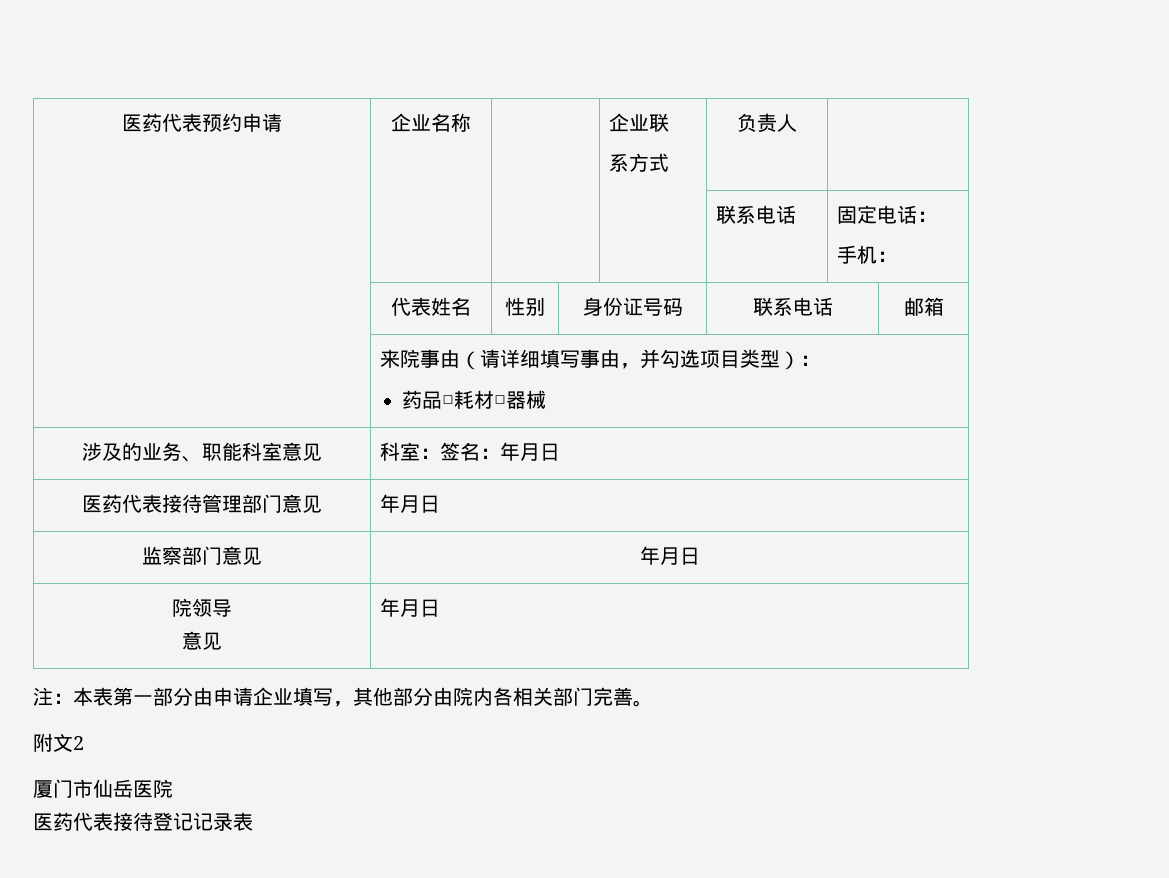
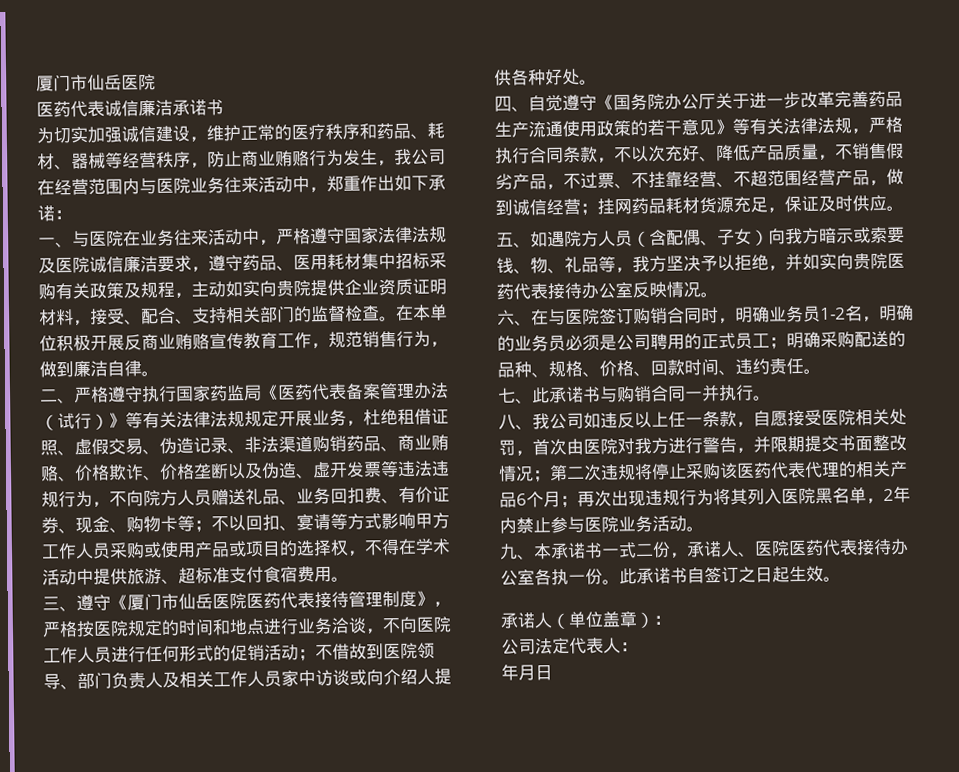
- 医药代表预约申请 | 企业名称 | | 企业联
- 系方式 | 负责人 |
- | | | | 联系电话 | 固定电话：
- 手机：
- | 代表姓名 | 性别 | 身份证号码 | 联系电话 | 邮箱
- | 来院事由（请详细填写事由，并勾选项目类型）：
- 药品□耗材□器械
- 涉及的业务、职能科室意见 | 科室：签名：年月日
- 医药代表接待管理部门意见 | 年月日
- 监察部门意见 | 年月日
- 院领导
- 意见 | 年月日
- 注：本表第一部分由申请企业填写，其他部分由院内各相关部门完善。
- 附文2
- 医药代表接待登记记录表
+ 医药代表诚信廉洁承诺书
+ 为切实加强诚信建设，维护正常的医疗秩序和药品、耗材、器械等经营秩序，防止商业贿赂行为发生，我公司在经营范围内与医院业务往来活动中，郑重作出如下承诺：
+ 一、与医院在业务往来活动中，严格遵守国家法律法规及医院诚信廉洁要求，遵守药品、医用耗材集中招标采购有关政策及规程，主动如实向贵院提供企业资质证明材料，接受、配合、支持相关部门的监督检查。在本单位积极开展反商业贿赂宣传教育工作，规范销售行为，做到廉洁自律。
+ 二、严格遵守执行国家药监局《医药代表备案管理办法（试行）》等有关法律法规规定开展业务，杜绝租借证照、虚假交易、伪造记录、非法渠道购销药品、商业贿赂、价格欺诈、价格垄断以及伪造、虚开发票等违法违规行为，不向院方人员赠送礼品、业务回扣费、有价证券、现金、购物卡等；不以回扣、宴请等方式影响甲方工作人员采购或使用产品或项目的选择权，不得在学术活动中提供旅游、超标准支付食宿费用。
+ 三、遵守《厦门市仙岳医院医药代表接待管理制度》，严格按医院规定的时间和地点进行业务洽谈，不向医院工作人员进行任何形式的促销活动；不借故到医院领导、部门负责人及相关工作人员家中访谈或向介绍人提供各种好处。
+ 四、自觉遵守《国务院办公厅关于进一步改革完善药品生产流通使用政策的若干意见》等有关法律法规，严格执行合同条款，不以次充好、降低产品质量，不销售假劣产品，不过票、不挂靠经营、不超范围经营产品，做到诚信经营；挂网药品耗材货源充足，保证及时供应。
+ 五、如遇院方人员（含配偶、子女）向我方暗示或索要钱、物、礼品等，我方坚决予以拒绝，并如实向贵院医药代表接待办公室反映情况。
+ 六、在与医院签订购销合同时，明确业务员1-2名，明确的业务员必须是公司聘用的正式员工；明确采购配送的品种、规格、价格、回款时间、违约责任。
+ 七、此承诺书与购销合同一并执行。
+ 八、我公司如违反以上任一条款，自愿接受医院相关处罚，首次由医院对我方进行警告，并限期提交书面整改情况；第二次违规将停止采购该医药代表代理的相关产品6个月；再次出现违规行为将其列入医院黑名单，2年内禁止参与医院业务活动。
+ 九、本承诺书一式二份，承诺人、医院医药代表接待办公室各执一份。此承诺书自签订之日起生效。
+ 承诺人（单位盖章）：
+ 公司法定代表人：
+ 年月日

